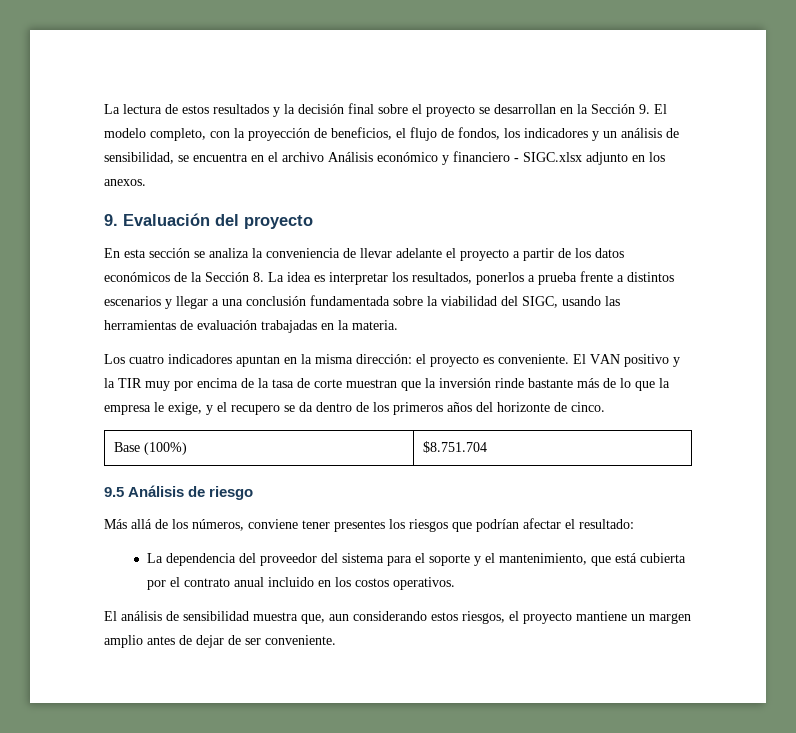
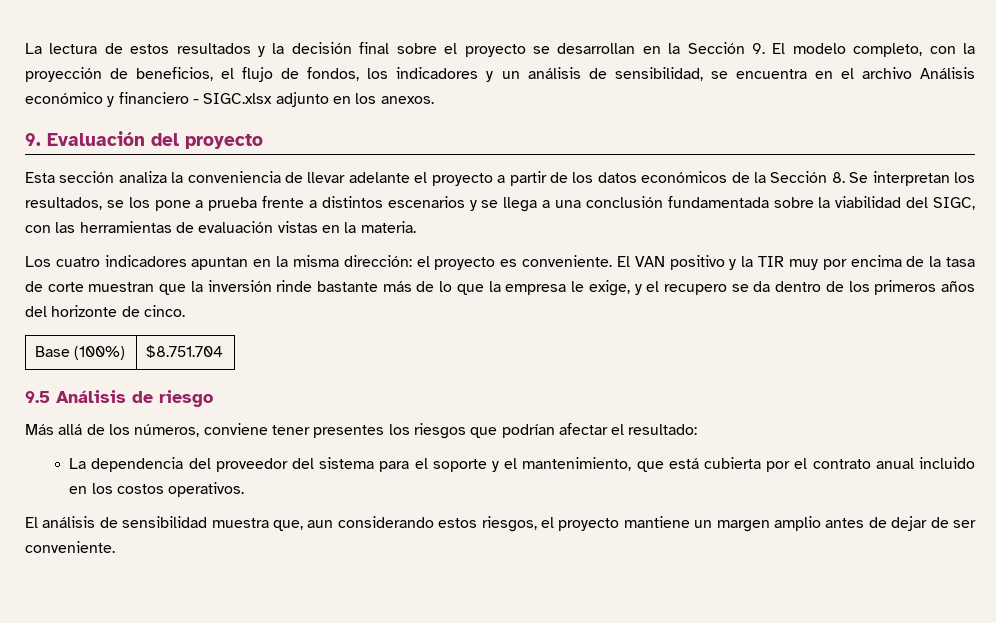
- En esta sección se analiza la conveniencia de llevar adelante el proyecto a partir de los datos económicos de la Sección 8. La idea es interpretar los resultados, ponerlos a prueba frente a distintos escenarios y llegar a una conclusión fundamentada sobre la viabilidad del SIGC, usando las herramientas de evaluación trabajadas en la materia.
+ Esta sección analiza la conveniencia de llevar adelante el proyecto a partir de los datos económicos de la Sección 8. Se interpretan los resultados, se los pone a prueba frente a distintos escenarios y se llega a una conclusión fundamentada sobre la viabilidad del SIGC, con las herramientas de evaluación vistas en la materia.

